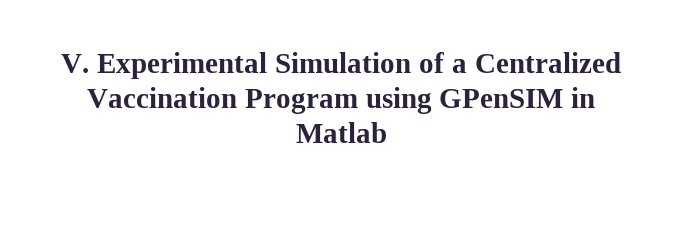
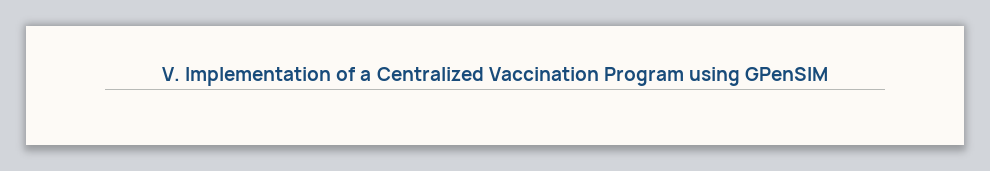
- V. Experimental Simulation of a Centralized Vaccination Program using GPenSIM in Matlab
+ V. Implementation of a Centralized Vaccination Program using GPenSIM

